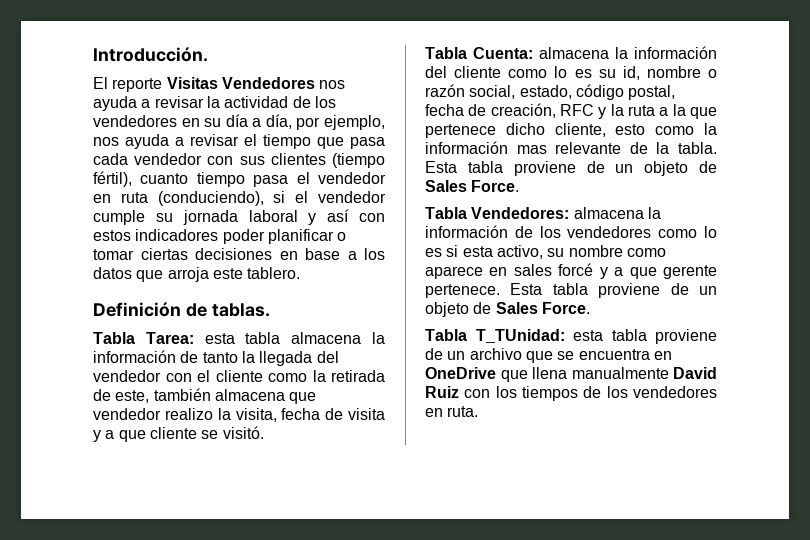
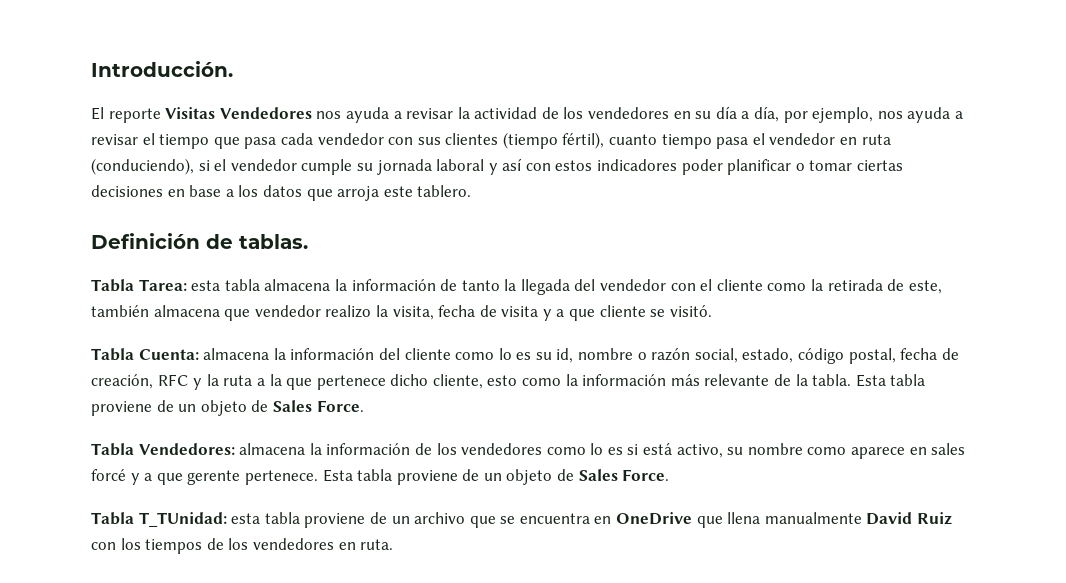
- Tabla Cuenta: almacena la información del cliente como lo es su id, nombre o razón social, estado, código postal, fecha de creación, RFC y la ruta a la que pertenece dicho cliente, esto como la información mas relevante de la tabla.
+ Tabla Cuenta: almacena la información del cliente como lo es su id, nombre o razón social, estado, código postal, fecha de creación, RFC y la ruta a la que pertenece dicho cliente, esto como la información más relevante de la tabla.
- Tabla Vendedores: almacena la información de los vendedores como lo es si esta activo, su nombre como aparece en sales forcé y a que gerente pertenece.
+ Tabla Vendedores: almacena la información de los vendedores como lo es si está activo, su nombre como aparece en sales forcé y a que gerente pertenece.

